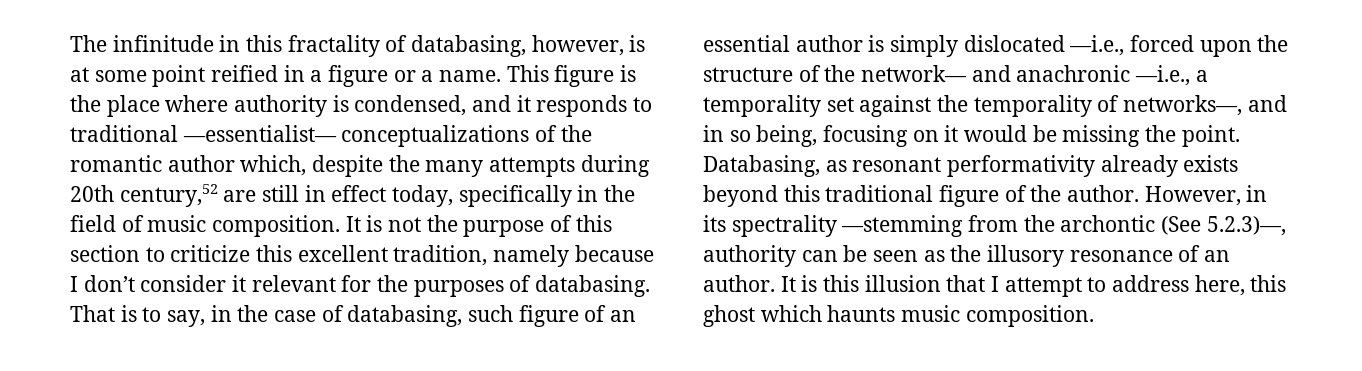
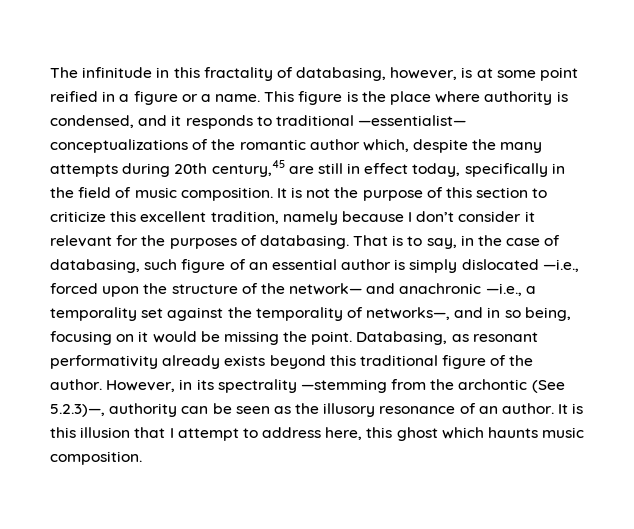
- This figure is the place where authority is condensed, and it responds to traditional —essentialist— conceptualizations of the romantic author which, despite the many attempts during 20th century,52 are still in effect today, specifically in the field of music composition.
+ This figure is the place where authority is condensed, and it responds to traditional —essentialist— conceptualizations of the romantic author which, despite the many attempts during 20th century,45 are still in effect today, specifically in the field of music composition.

